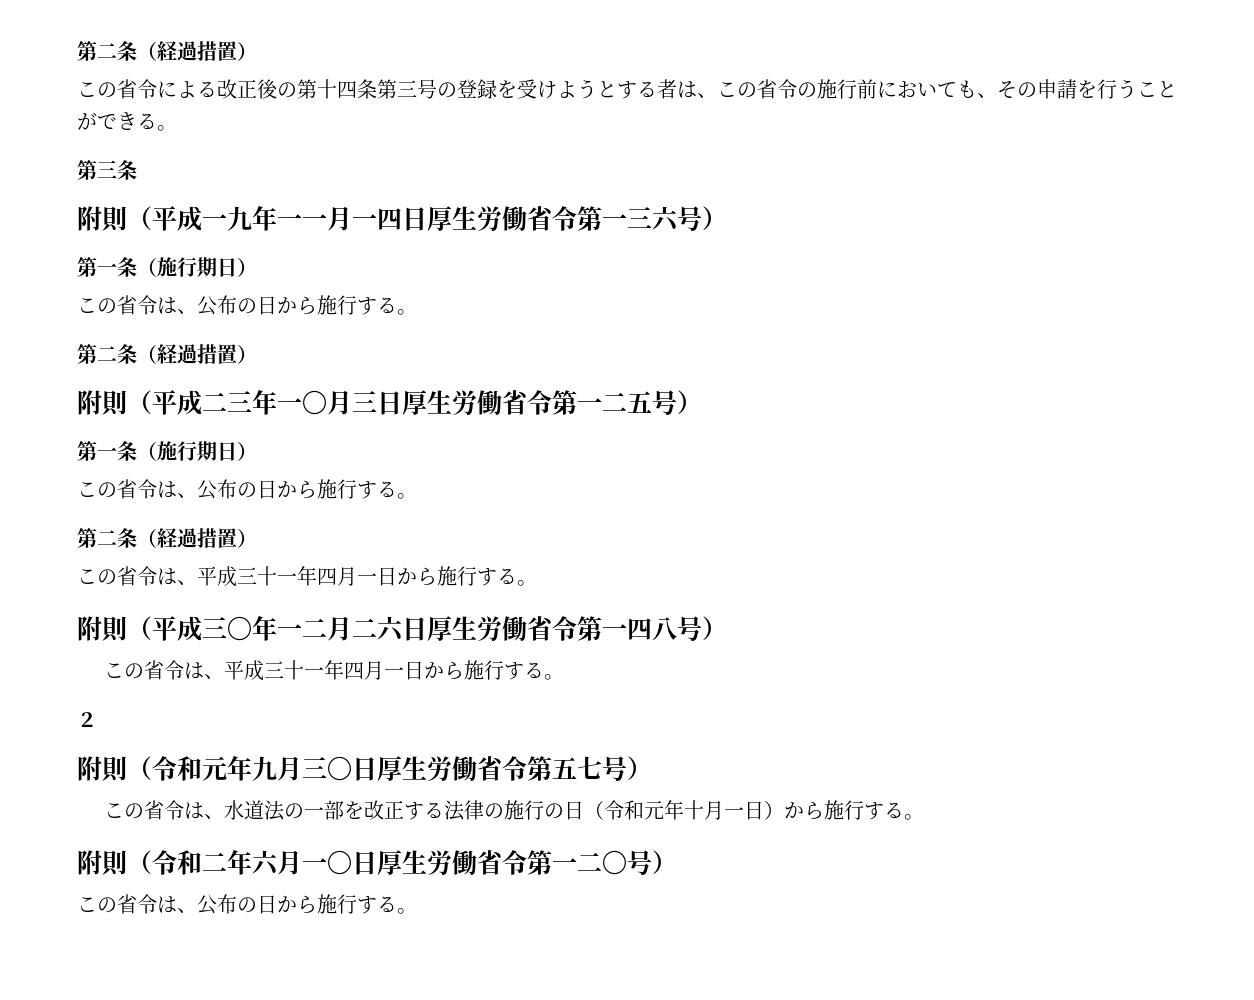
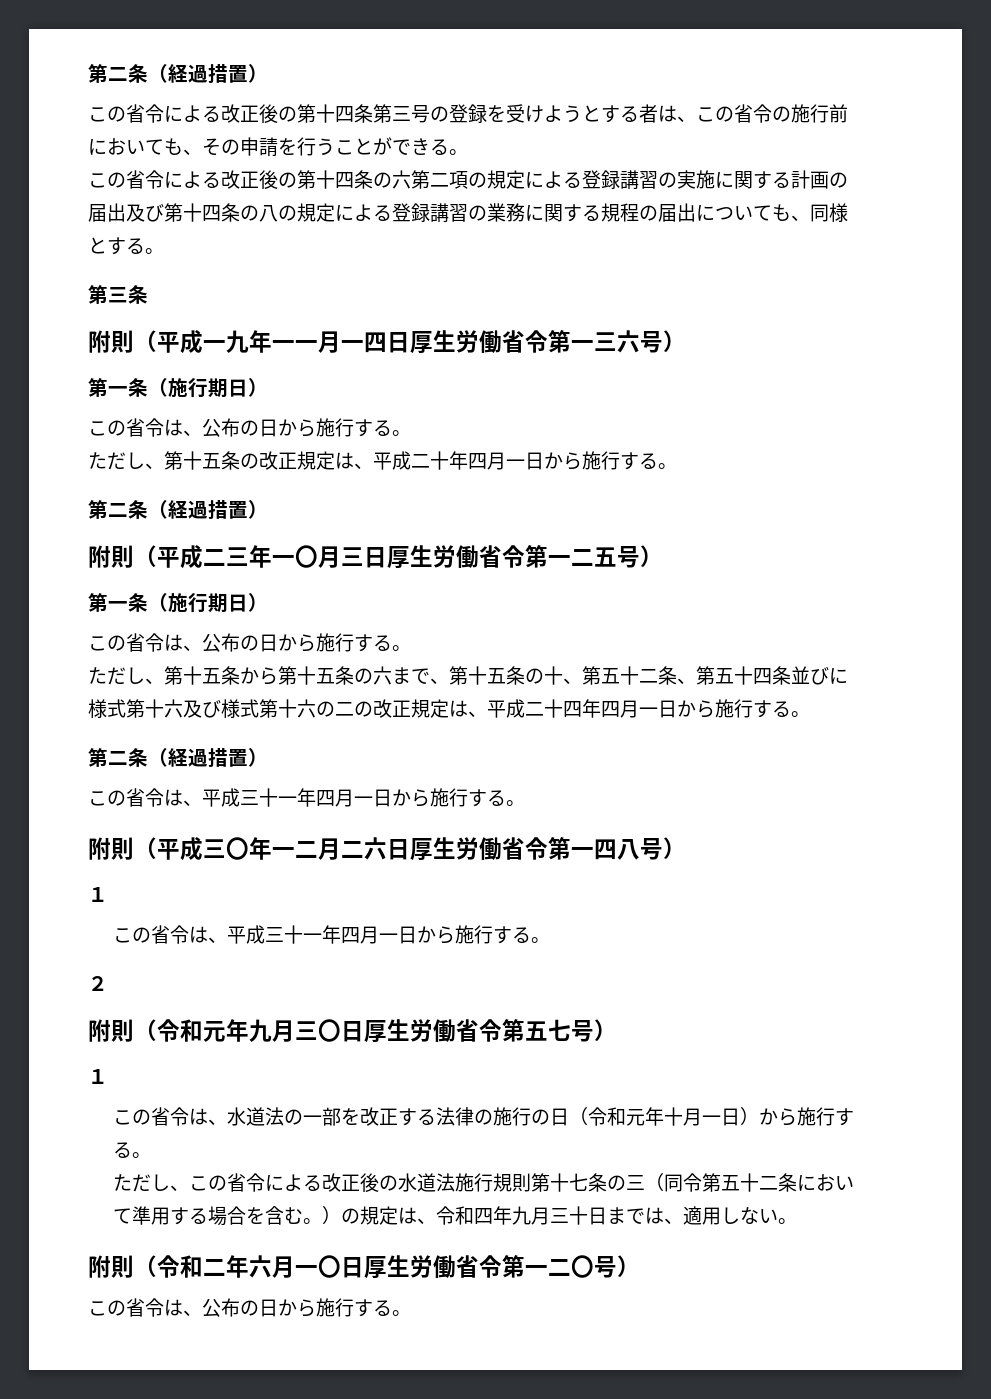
+ この省令による改正後の第十四条の六第二項の規定による登録講習の実施に関する計画の届出及び第十四条の八の規定による登録講習の業務に関する規程の届出についても、同様とする。
+ ただし、第十五条の改正規定は、平成二十年四月一日から施行する。
+ ただし、第十五条から第十五条の六まで、第十五条の十、第五十二条、第五十四条並びに様式第十六及び様式第十六の二の改正規定は、平成二十四年四月一日から施行する。
  附則（平成三〇年一二月二六日厚生労働省令第一四八号）
+ １
  附則（令和元年九月三〇日厚生労働省令第五七号）
+ １
+ ただし、この省令による改正後の水道法施行規則第十七条の三（同令第五十二条において準用する場合を含む。）の規定は、令和四年九月三十日までは、適用しない。

